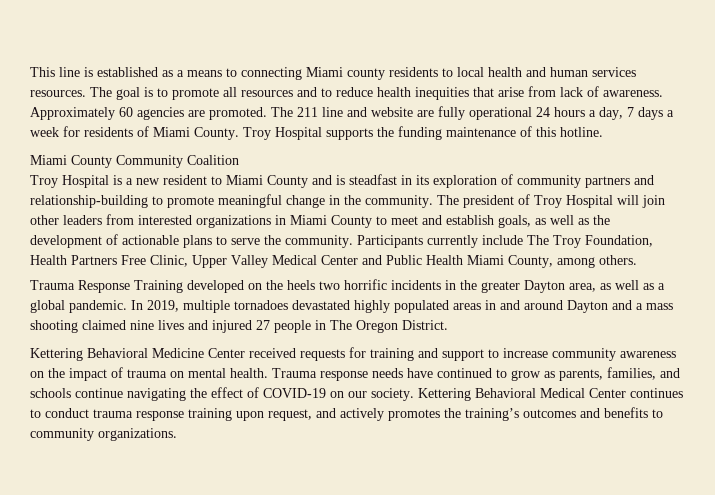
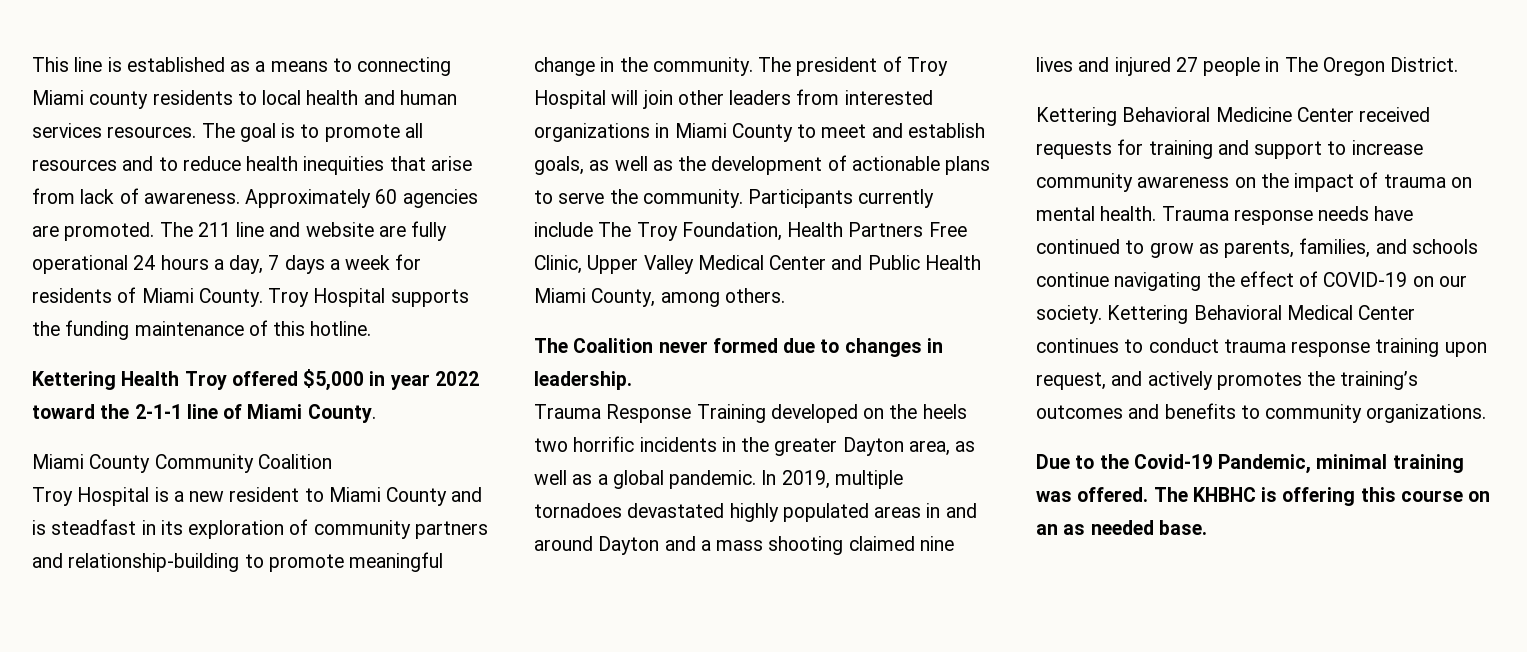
+ Kettering Health Troy offered $5,000 in year 2022 toward the 2-1-1 line of Miami County.
+ The Coalition never formed due to changes in leadership.
+ Due to the Covid-19 Pandemic, minimal training was offered. The KHBHC is offering this course on an as needed base.

